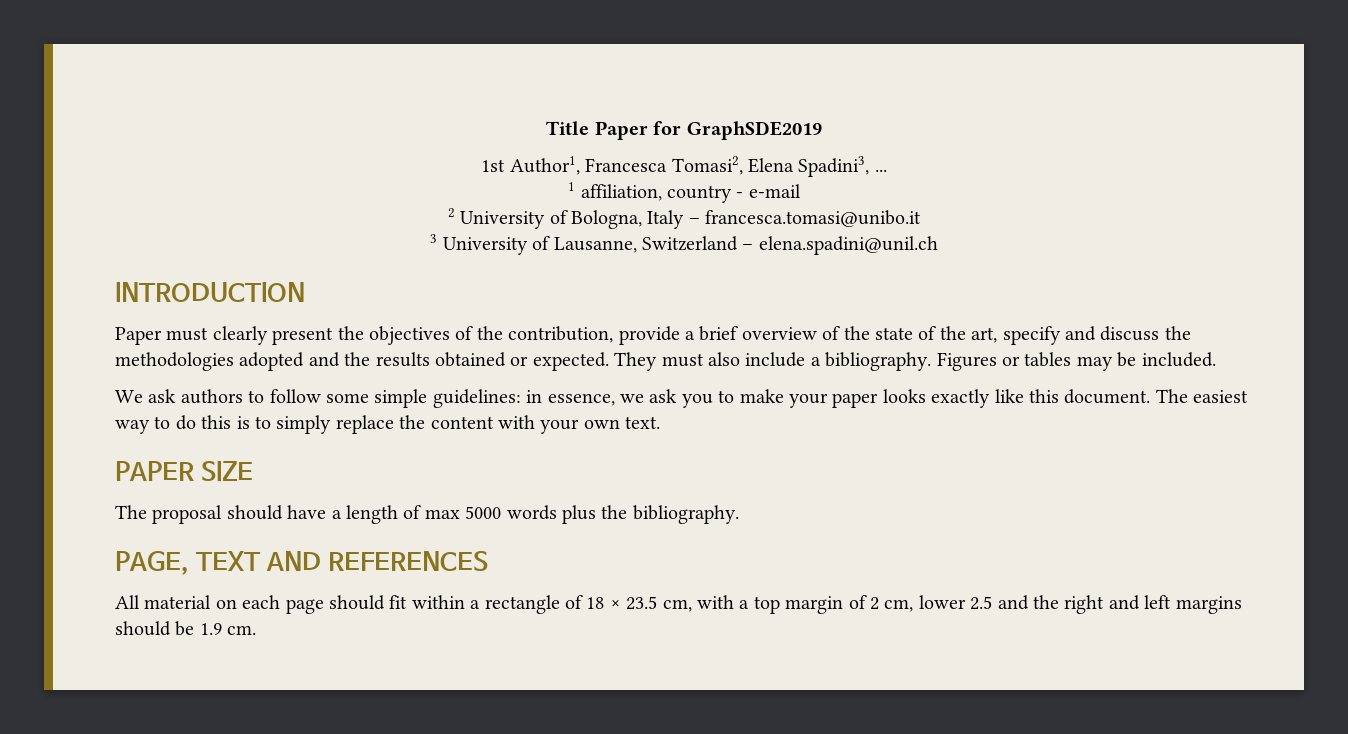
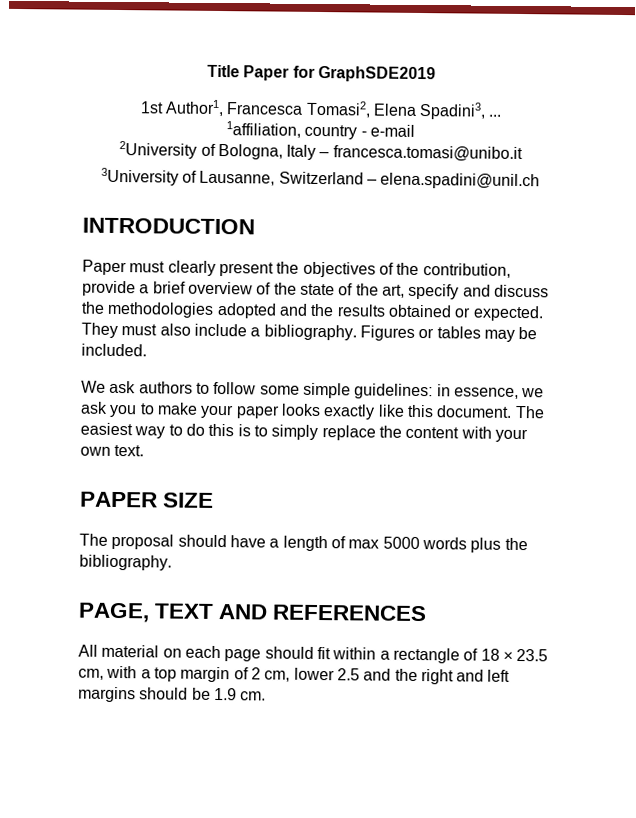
- 1 affiliation, country - e-mail
+ 1affiliation, country - e-mail
- 2 University of Bologna, Italy – francesca.tomasi@unibo.it
+ 2University of Bologna, Italy – francesca.tomasi@unibo.it
- 3 University of Lausanne, Switzerland – elena.spadini@unil.ch
+ 3University of Lausanne, Switzerland – elena.spadini@unil.ch

